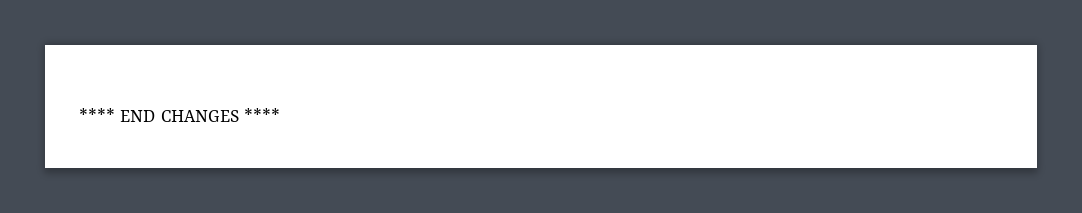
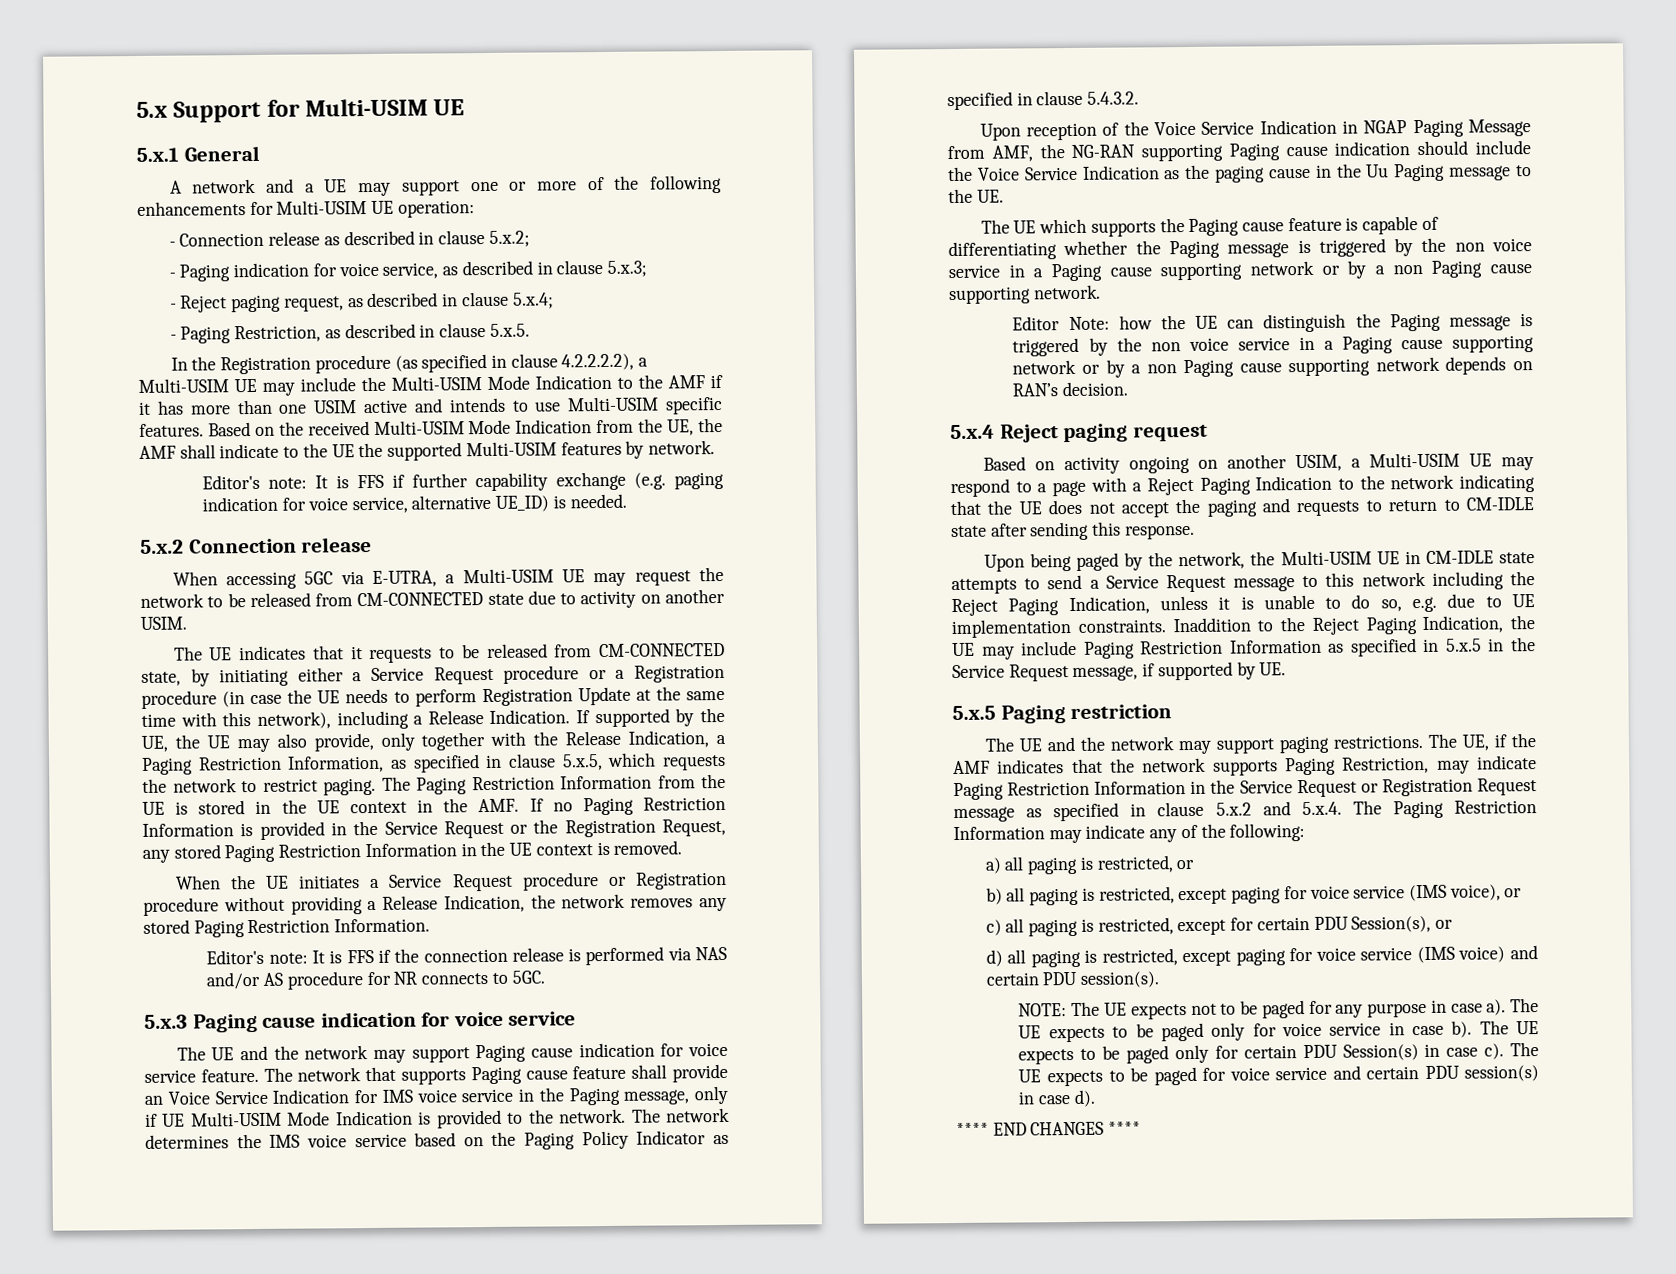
+ 5.x Support for Multi-USIM UE
+ 5.x.1 General
+ A network and a UE may support one or more of the following enhancements for Multi-USIM UE operation:
+ - Connection release as described in clause 5.x.2;
+ - Paging indication for voice service, as described in clause 5.x.3;
+ - Reject paging request, as described in clause 5.x.4;
+ - Paging Restriction, as described in clause 5.x.5.
+ In the Registration procedure (as specified in clause 4.2.2.2.2), a Multi-USIM UE may include the Multi-USIM Mode Indication to the AMF if it has more than one USIM active and intends to use Multi-USIM specific features. Based on the received Multi-USIM Mode Indication from the UE, the AMF shall indicate to the UE the supported Multi-USIM features by network.
+ Editor's note: It is FFS if further capability exchange (e.g. paging indication for voice service, alternative UE_ID) is needed.
+ 5.x.2 Connection release
+ When accessing 5GC via E-UTRA, a Multi-USIM UE may request the network to be released from CM-CONNECTED state due to activity on another USIM.
+ The UE indicates that it requests to be released from CM-CONNECTED state, by initiating either a Service Request procedure or a Registration procedure (in case the UE needs to perform Registration Update at the same time with this network), including a Release Indication. If supported by the UE, the UE may also provide, only together with the Release Indication, a Paging Restriction Information, as specified in clause 5.x.5, which requests the network to restrict paging. The Paging Restriction Information from the UE is stored in the UE context in the AMF. If no Paging Restriction Information is provided in the Service Request or the Registration Request, any stored Paging Restriction Information in the UE context is removed.
+ When the UE initiates a Service Request procedure or Registration procedure without providing a Release Indication, the network removes any stored Paging Restriction Information.
+ Editor's note: It is FFS if the connection release is performed via NAS and/or AS procedure for NR connects to 5GC.
+ 5.x.3 Paging cause indication for voice service
+ The UE and the network may support Paging cause indication for voice service feature. The network that supports Paging cause feature shall provide an Voice Service Indication for IMS voice service in the Paging message, only if UE Multi-USIM Mode Indication is provided to the network. The network determines the IMS voice service based on the Paging Policy Indicator as specified in clause 5.4.3.2.
+ Upon reception of the Voice Service Indication in NGAP Paging Message from AMF, the NG-RAN supporting Paging cause indication should include the Voice Service Indication as the paging cause in the Uu Paging message to the UE.
+ The UE which supports the Paging cause feature is capable of differentiating whether the Paging message is triggered by the non voice service in a Paging cause supporting network or by a non Paging cause supporting network.
+ Editor Note: how the UE can distinguish the Paging message is triggered by the non voice service in a Paging cause supporting network or by a non Paging cause supporting network depends on RAN’s decision.
+ 5.x.4 Reject paging request
+ Based on activity ongoing on another USIM, a Multi-USIM UE may respond to a page with a Reject Paging Indication to the network indicating that the UE does not accept the paging and requests to return to CM-IDLE state after sending this response.
+ Upon being paged by the network, the Multi-USIM UE in CM-IDLE state attempts to send a Service Request message to this network including the Reject Paging Indication, unless it is unable to do so, e.g. due to UE implementation constraints. Inaddition to the Reject Paging Indication, the UE may include Paging Restriction Information as specified in 5.x.5 in the Service Request message, if supported by UE.
+ 5.x.5 Paging restriction
+ The UE and the network may support paging restrictions. The UE, if the AMF indicates that the network supports Paging Restriction, may indicate Paging Restriction Information in the Service Request or Registration Request message as specified in clause 5.x.2 and 5.x.4. The Paging Restriction Information may indicate any of the following:
+ a) all paging is restricted, or
+ b) all paging is restricted, except paging for voice service (IMS voice), or
+ c) all paging is restricted, except for certain PDU Session(s), or
+ d) all paging is restricted, except paging for voice service (IMS voice) and certain PDU session(s).
+ NOTE: The UE expects not to be paged for any purpose in case a). The UE expects to be paged only for voice service in case b). The UE expects to be paged only for certain PDU Session(s) in case c). The UE expects to be paged for voice service and certain PDU session(s) in case d).

